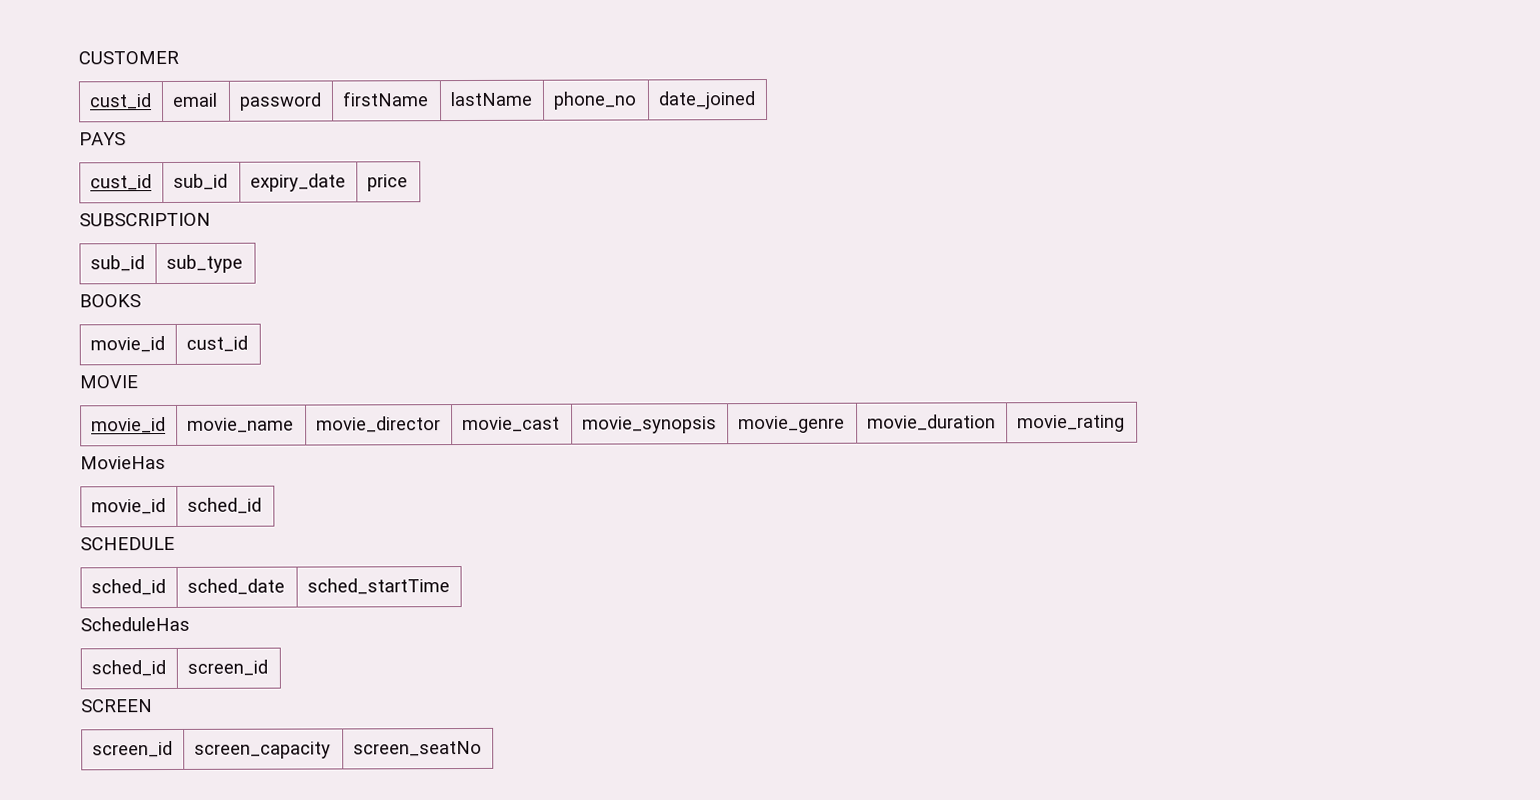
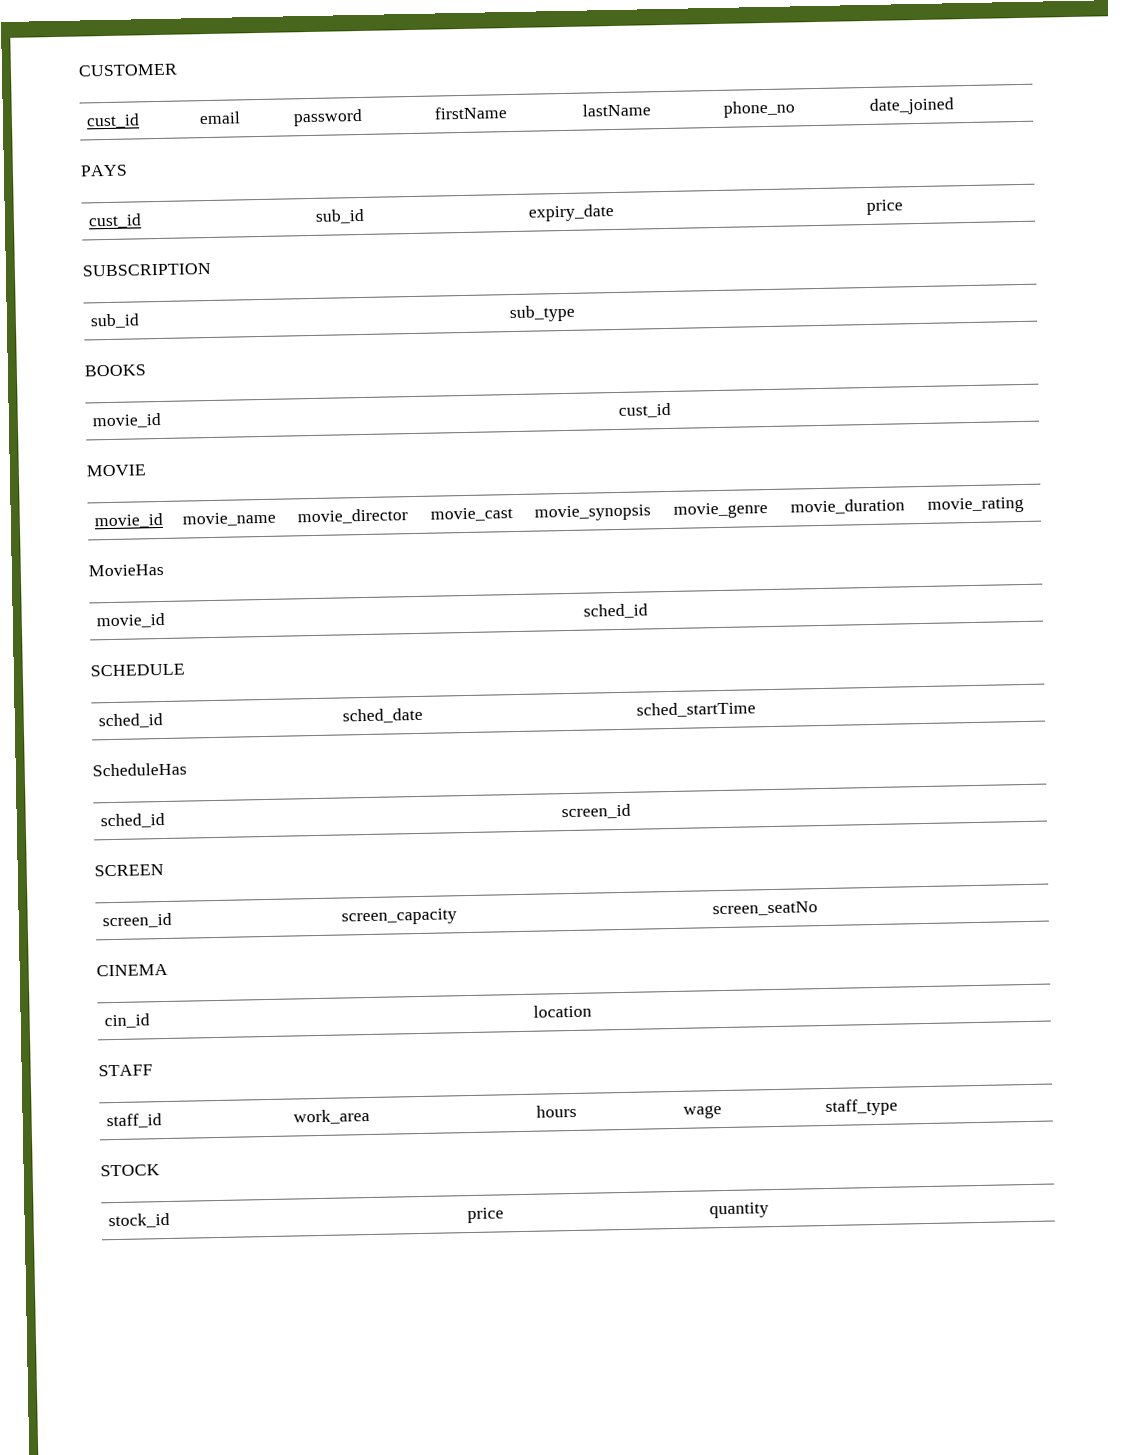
+ CINEMA
+ cin_id | location
+ STAFF
+ staff_id | work_area | hours | wage | staff_type
+ STOCK
+ stock_id | price | quantity

